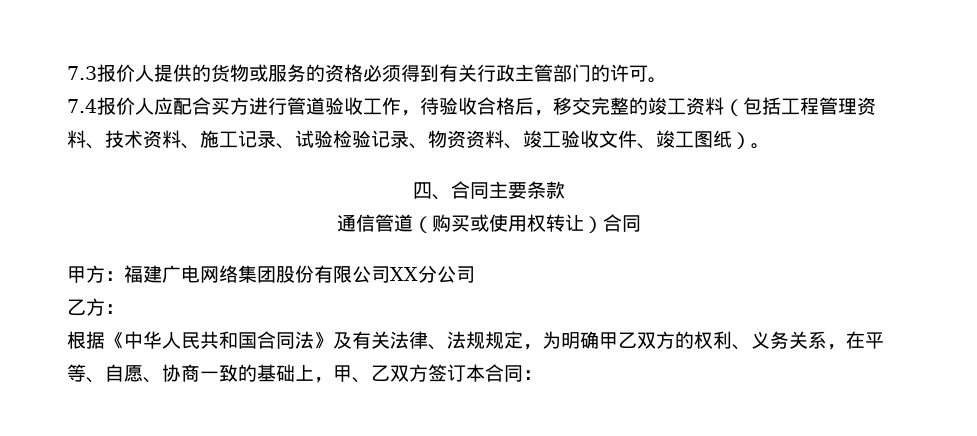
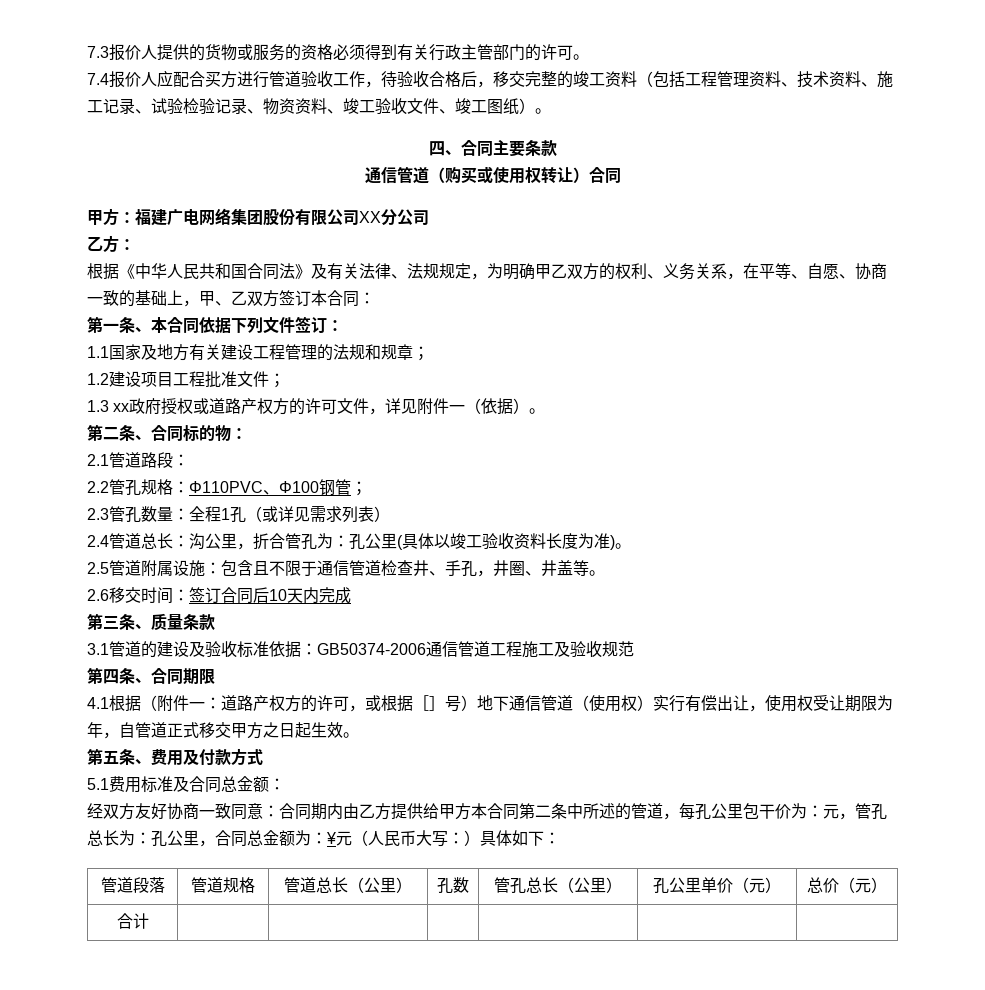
+ 第一条、本合同依据下列文件签订：
+ 1.1国家及地方有关建设工程管理的法规和规章；
+ 1.2建设项目工程批准文件；
+ 1.3 xx政府授权或道路产权方的许可文件，详见附件一（依据）。
+ 第二条、合同标的物：
+ 2.1管道路段：
+ 2.2管孔规格：Φ110PVC、Φ100钢管；
+ 2.3管孔数量：全程1孔（或详见需求列表）
+ 2.4管道总长：沟公里，折合管孔为：孔公里(具体以竣工验收资料长度为准)。
+ 2.5管道附属设施：包含且不限于通信管道检查井、手孔，井圈、井盖等。
+ 2.6移交时间：签订合同后10天内完成
+ 第三条、质量条款
+ 3.1管道的建设及验收标准依据：GB50374-2006通信管道工程施工及验收规范
+ 第四条、合同期限
+ 4.1根据（附件一：道路产权方的许可，或根据［］号）地下通信管道（使用权）实行有偿出让，使用权受让期限为年，自管道正式移交甲方之日起生效。
+ 第五条、费用及付款方式
+ 5.1费用标准及合同总金额：
+ 经双方友好协商一致同意：合同期内由乙方提供给甲方本合同第二条中所述的管道，每孔公里包干价为：元，管孔总长为：孔公里，合同总金额为：¥元（人民币大写：）具体如下：
+ 管道段落 | 管道规格 | 管道总长（公里） | 孔数 | 管孔总长（公里） | 孔公里单价（元） | 总价（元）
+ 合计 | | | | | |

